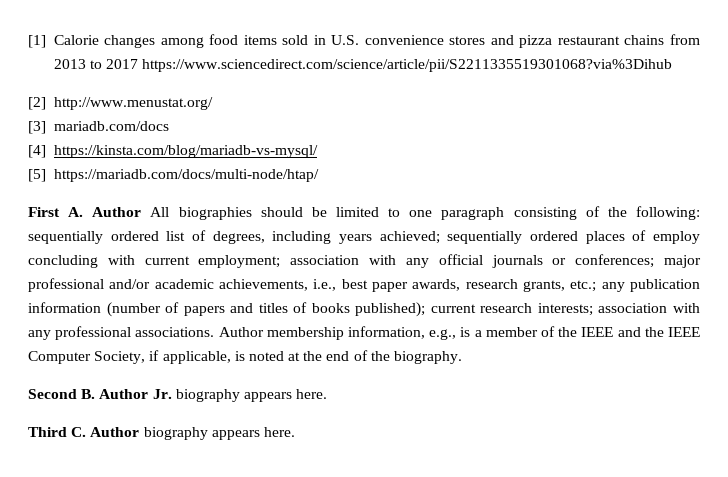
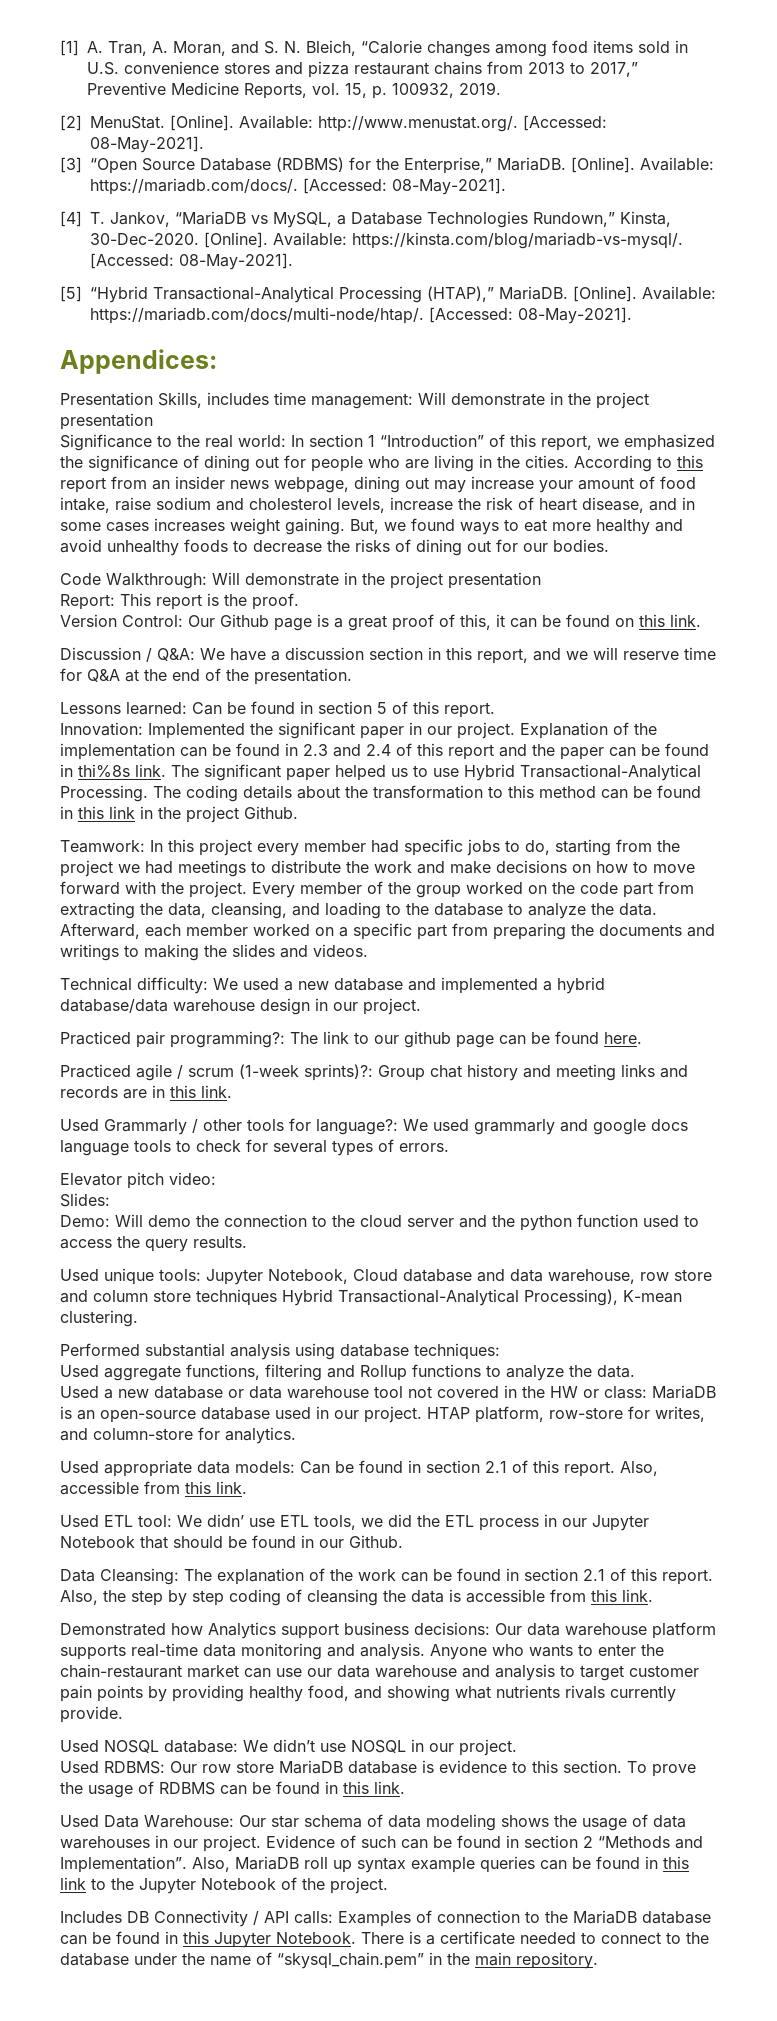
- [1] Calorie changes among food items sold in U.S. convenience stores and pizza restaurant chains from 2013 to 2017 https://www.sciencedirect.com/science/article/pii/S2211335519301068?via%3Dihub
- [2] http://www.menustat.org/
- [3] mariadb.com/docs
- [4] https://kinsta.com/blog/mariadb-vs-mysql/
- [5] https://mariadb.com/docs/multi-node/htap/
- First A. Author All biographies should be limited to one paragraph consisting of the following: sequentially ordered list of degrees, including years achieved; sequentially ordered places of employ concluding with current employment; association with any official journals or conferences; major professional and/or academic achievements, i.e., best paper awards, research grants, etc.; any publication information (number of papers and titles of books published); current research interests; association with any professional associations. Author membership information, e.g., is a member of the IEEE and the IEEE Computer Society, if applicable, is noted at the end of the biography.
- Second B. Author Jr. biography appears here.
- Third C. Author biography appears here.
+ [1] A. Tran, A. Moran, and S. N. Bleich, “Calorie changes among food items sold in U.S. convenience stores and pizza restaurant chains from 2013 to 2017,” Preventive Medicine Reports, vol. 15, p. 100932, 2019.
+ [2] MenuStat. [Online]. Available: http://www.menustat.org/. [Accessed: 08-May-2021].
+ [3] “Open Source Database (RDBMS) for the Enterprise,” MariaDB. [Online]. Available: https://mariadb.com/docs/. [Accessed: 08-May-2021].
+ [4] T. Jankov, “MariaDB vs MySQL, a Database Technologies Rundown,” Kinsta, 30-Dec-2020. [Online]. Available: https://kinsta.com/blog/mariadb-vs-mysql/. [Accessed: 08-May-2021].
+ [5] “Hybrid Transactional-Analytical Processing (HTAP),” MariaDB. [Online]. Available: https://mariadb.com/docs/multi-node/htap/. [Accessed: 08-May-2021].
+ Appendices:
+ Presentation Skills, includes time management: Will demonstrate in the project presentation
+ Significance to the real world: In section 1 “Introduction” of this report, we emphasized the significance of dining out for people who are living in the cities. According to this report from an insider news webpage, dining out may increase your amount of food intake, raise sodium and cholesterol levels, increase the risk of heart disease, and in some cases increases weight gaining. But, we found ways to eat more healthy and avoid unhealthy foods to decrease the risks of dining out for our bodies.
+ Code Walkthrough: Will demonstrate in the project presentation
+ Report: This report is the proof.
+ Version Control: Our Github page is a great proof of this, it can be found on this link.
+ Discussion / Q&A: We have a discussion section in this report, and we will reserve time for Q&A at the end of the presentation.
+ Lessons learned: Can be found in section 5 of this report.
+ Innovation: Implemented the significant paper in our project. Explanation of the implementation can be found in 2.3 and 2.4 of this report and the paper can be found in thi%8s link. The significant paper helped us to use Hybrid Transactional-Analytical Processing. The coding details about the transformation to this method can be found in this link in the project Github.
+ Teamwork: In this project every member had specific jobs to do, starting from the project we had meetings to distribute the work and make decisions on how to move forward with the project. Every member of the group worked on the code part from extracting the data, cleansing, and loading to the database to analyze the data. Afterward, each member worked on a specific part from preparing the documents and writings to making the slides and videos.
+ Technical difficulty: We used a new database and implemented a hybrid database/data warehouse design in our project.
+ Practiced pair programming?: The link to our github page can be found here.
+ Practiced agile / scrum (1-week sprints)?: Group chat history and meeting links and records are in this link.
+ Used Grammarly / other tools for language?: We used grammarly and google docs language tools to check for several types of errors.
+ Elevator pitch video:
+ Slides:
+ Demo: Will demo the connection to the cloud server and the python function used to access the query results.
+ Used unique tools: Jupyter Notebook, Cloud database and data warehouse, row store and column store techniques Hybrid Transactional-Analytical Processing), K-mean clustering.
+ Performed substantial analysis using database techniques:
+ Used aggregate functions, filtering and Rollup functions to analyze the data.
+ Used a new database or data warehouse tool not covered in the HW or class: MariaDB is an open-source database used in our project. HTAP platform, row-store for writes, and column-store for analytics.
+ Used appropriate data models: Can be found in section 2.1 of this report. Also, accessible from this link.
+ Used ETL tool: We didn’ use ETL tools, we did the ETL process in our Jupyter Notebook that should be found in our Github.
+ Data Cleansing: The explanation of the work can be found in section 2.1 of this report. Also, the step by step coding of cleansing the data is accessible from this link.
+ Demonstrated how Analytics support business decisions: Our data warehouse platform supports real-time data monitoring and analysis. Anyone who wants to enter the chain-restaurant market can use our data warehouse and analysis to target customer pain points by providing healthy food, and showing what nutrients rivals currently provide.
+ Used NOSQL database: We didn’t use NOSQL in our project.
+ Used RDBMS: Our row store MariaDB database is evidence to this section. To prove the usage of RDBMS can be found in this link.
+ Used Data Warehouse: Our star schema of data modeling shows the usage of data warehouses in our project. Evidence of such can be found in section 2 “Methods and Implementation”. Also, MariaDB roll up syntax example queries can be found in this link to the Jupyter Notebook of the project.
+ Includes DB Connectivity / API calls: Examples of connection to the MariaDB database can be found in this Jupyter Notebook. There is a certificate needed to connect to the database under the name of “skysql_chain.pem” in the main repository.

